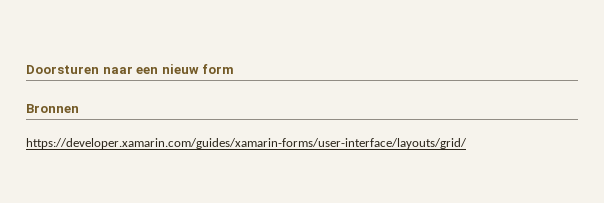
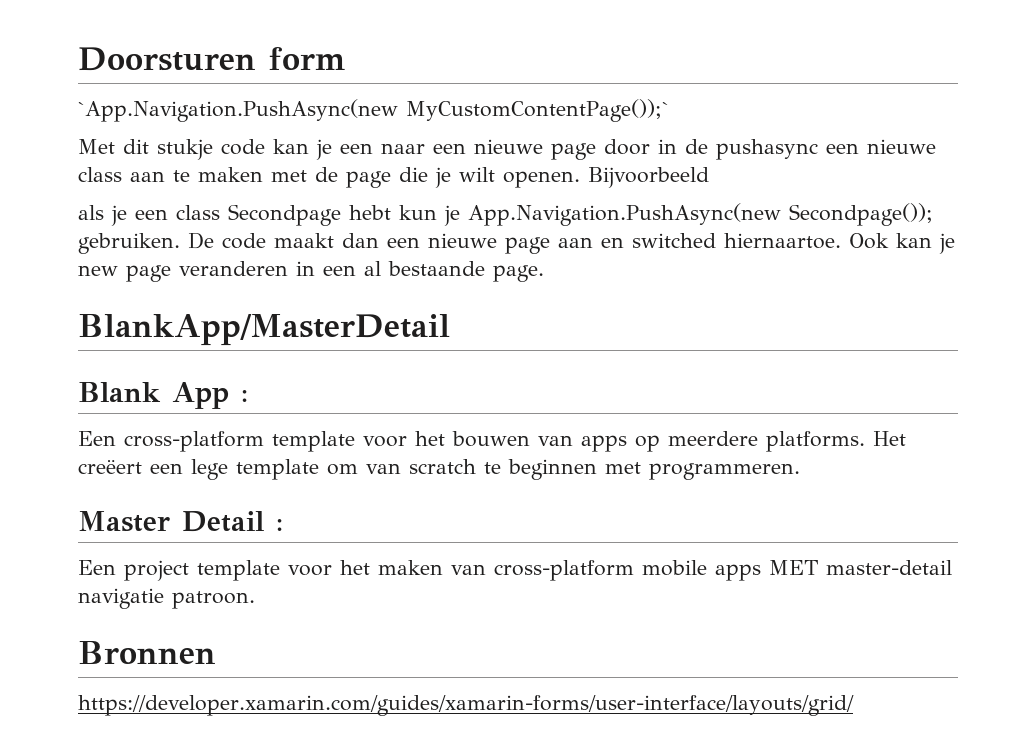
- Doorsturen naar een nieuw form
+ Doorsturen form
+ `App.Navigation.PushAsync(new MyCustomContentPage());`
+ Met dit stukje code kan je een naar een nieuwe page door in de pushasync een nieuwe class aan te maken met de page die je wilt openen. Bijvoorbeeld
+ als je een class Secondpage hebt kun je App.Navigation.PushAsync(new Secondpage()); gebruiken. De code maakt dan een nieuwe page aan en switched hiernaartoe. Ook kan je new page veranderen in een al bestaande page.
+ BlankApp/MasterDetail
+ Blank App :
+ Een cross-platform template voor het bouwen van apps op meerdere platforms. Het creëert een lege template om van scratch te beginnen met programmeren.
+ Master Detail :
+ Een project template voor het maken van cross-platform mobile apps MET master-detail navigatie patroon.

